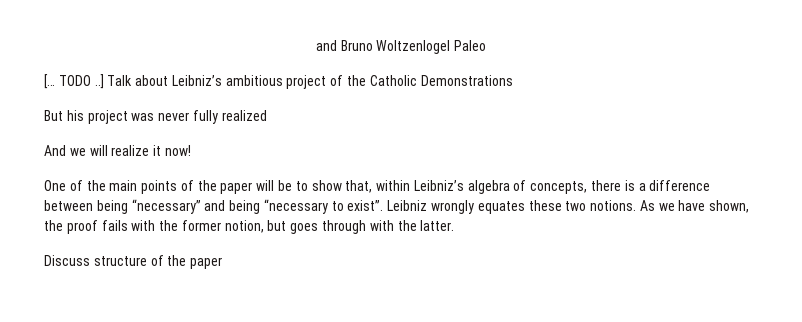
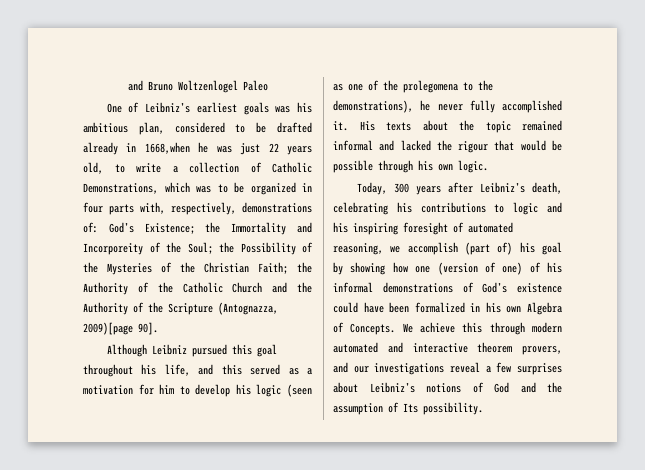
- [… TODO ..] Talk about Leibniz’s ambitious project of the Catholic Demonstrations
- But his project was never fully realized
- And we will realize it now!
- One of the main points of the paper will be to show that, within Leibniz’s algebra of concepts, there is a difference between being “necessary” and being “necessary to exist”. Leibniz wrongly equates these two notions. As we have shown, the proof fails with the former notion, but goes through with the latter.
- Discuss structure of the paper
+ One of Leibniz’s earliest goals was his ambitious plan, considered to be drafted already in 1668,when he was just 22 years old, to write a collection of Catholic Demonstrations, which was to be organized in four parts with, respectively, demonstrations of: God’s Existence; the Immortality and Incorporeity of the Soul; the Possibility of the Mysteries of the Christian Faith; the Authority of the Catholic Church and the Authority of the Scripture (Antognazza, 2009)[page 90].
+ Although Leibniz pursued this goal throughout his life, and this served as a motivation for him to develop his logic (seen as one of the prolegomena to the demonstrations), he never fully accomplished it. His texts about the topic remained informal and lacked the rigour that would be possible through his own logic.
+ Today, 300 years after Leibniz’s death, celebrating his contributions to logic and his inspiring foresight of automated reasoning, we accomplish (part of) his goal by showing how one (version of one) of his informal demonstrations of God’s existence could have been formalized in his own Algebra of Concepts. We achieve this through modern automated and interactive theorem provers, and our investigations reveal a few surprises about Leibniz’s notions of God and the assumption of Its possibility.

